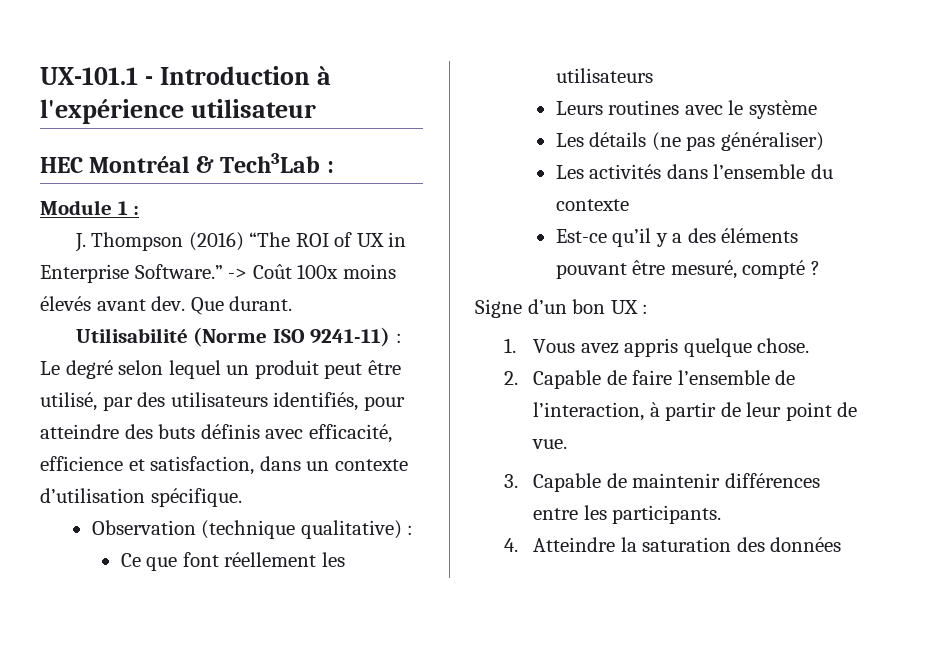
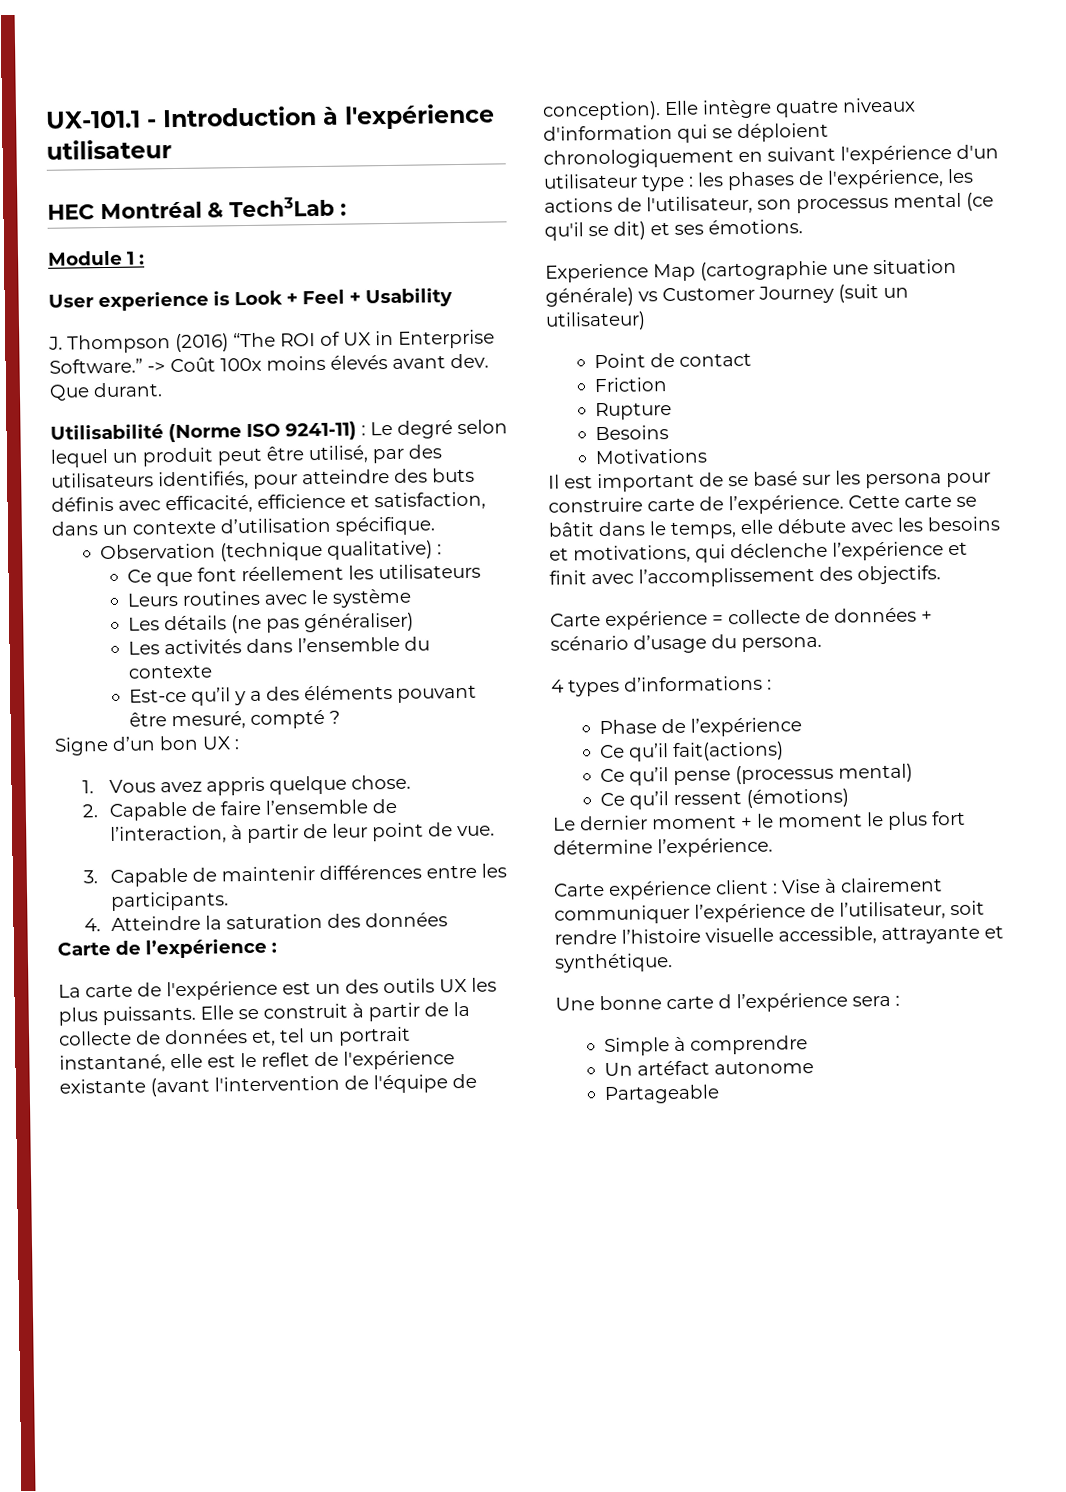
+ User experience is Look + Feel + Usability
+ Carte de l’expérience :
+ La carte de l'expérience est un des outils UX les plus puissants. Elle se construit à partir de la collecte de données et, tel un portrait instantané, elle est le reflet de l'expérience existante (avant l'intervention de l'équipe de conception). Elle intègre quatre niveaux d'information qui se déploient chronologiquement en suivant l'expérience d'un utilisateur type : les phases de l'expérience, les actions de l'utilisateur, son processus mental (ce qu'il se dit) et ses émotions.
+ Experience Map (cartographie une situation générale) vs Customer Journey (suit un utilisateur)
+ Point de contact
+ Friction
+ Rupture
+ Besoins
+ Motivations
+ Il est important de se basé sur les persona pour construire carte de l’expérience. Cette carte se bâtit dans le temps, elle débute avec les besoins et motivations, qui déclenche l’expérience et finit avec l’accomplissement des objectifs.
+ Carte expérience = collecte de données + scénario d’usage du persona.
+ 4 types d’informations :
+ Phase de l’expérience
+ Ce qu’il fait(actions)
+ Ce qu’il pense (processus mental)
+ Ce qu’il ressent (émotions)
+ Le dernier moment + le moment le plus fort détermine l’expérience.
+ Carte expérience client : Vise à clairement communiquer l’expérience de l’utilisateur, soit rendre l’histoire visuelle accessible, attrayante et synthétique.
+ Une bonne carte d l’expérience sera :
+ Simple à comprendre
+ Un artéfact autonome
+ Partageable

